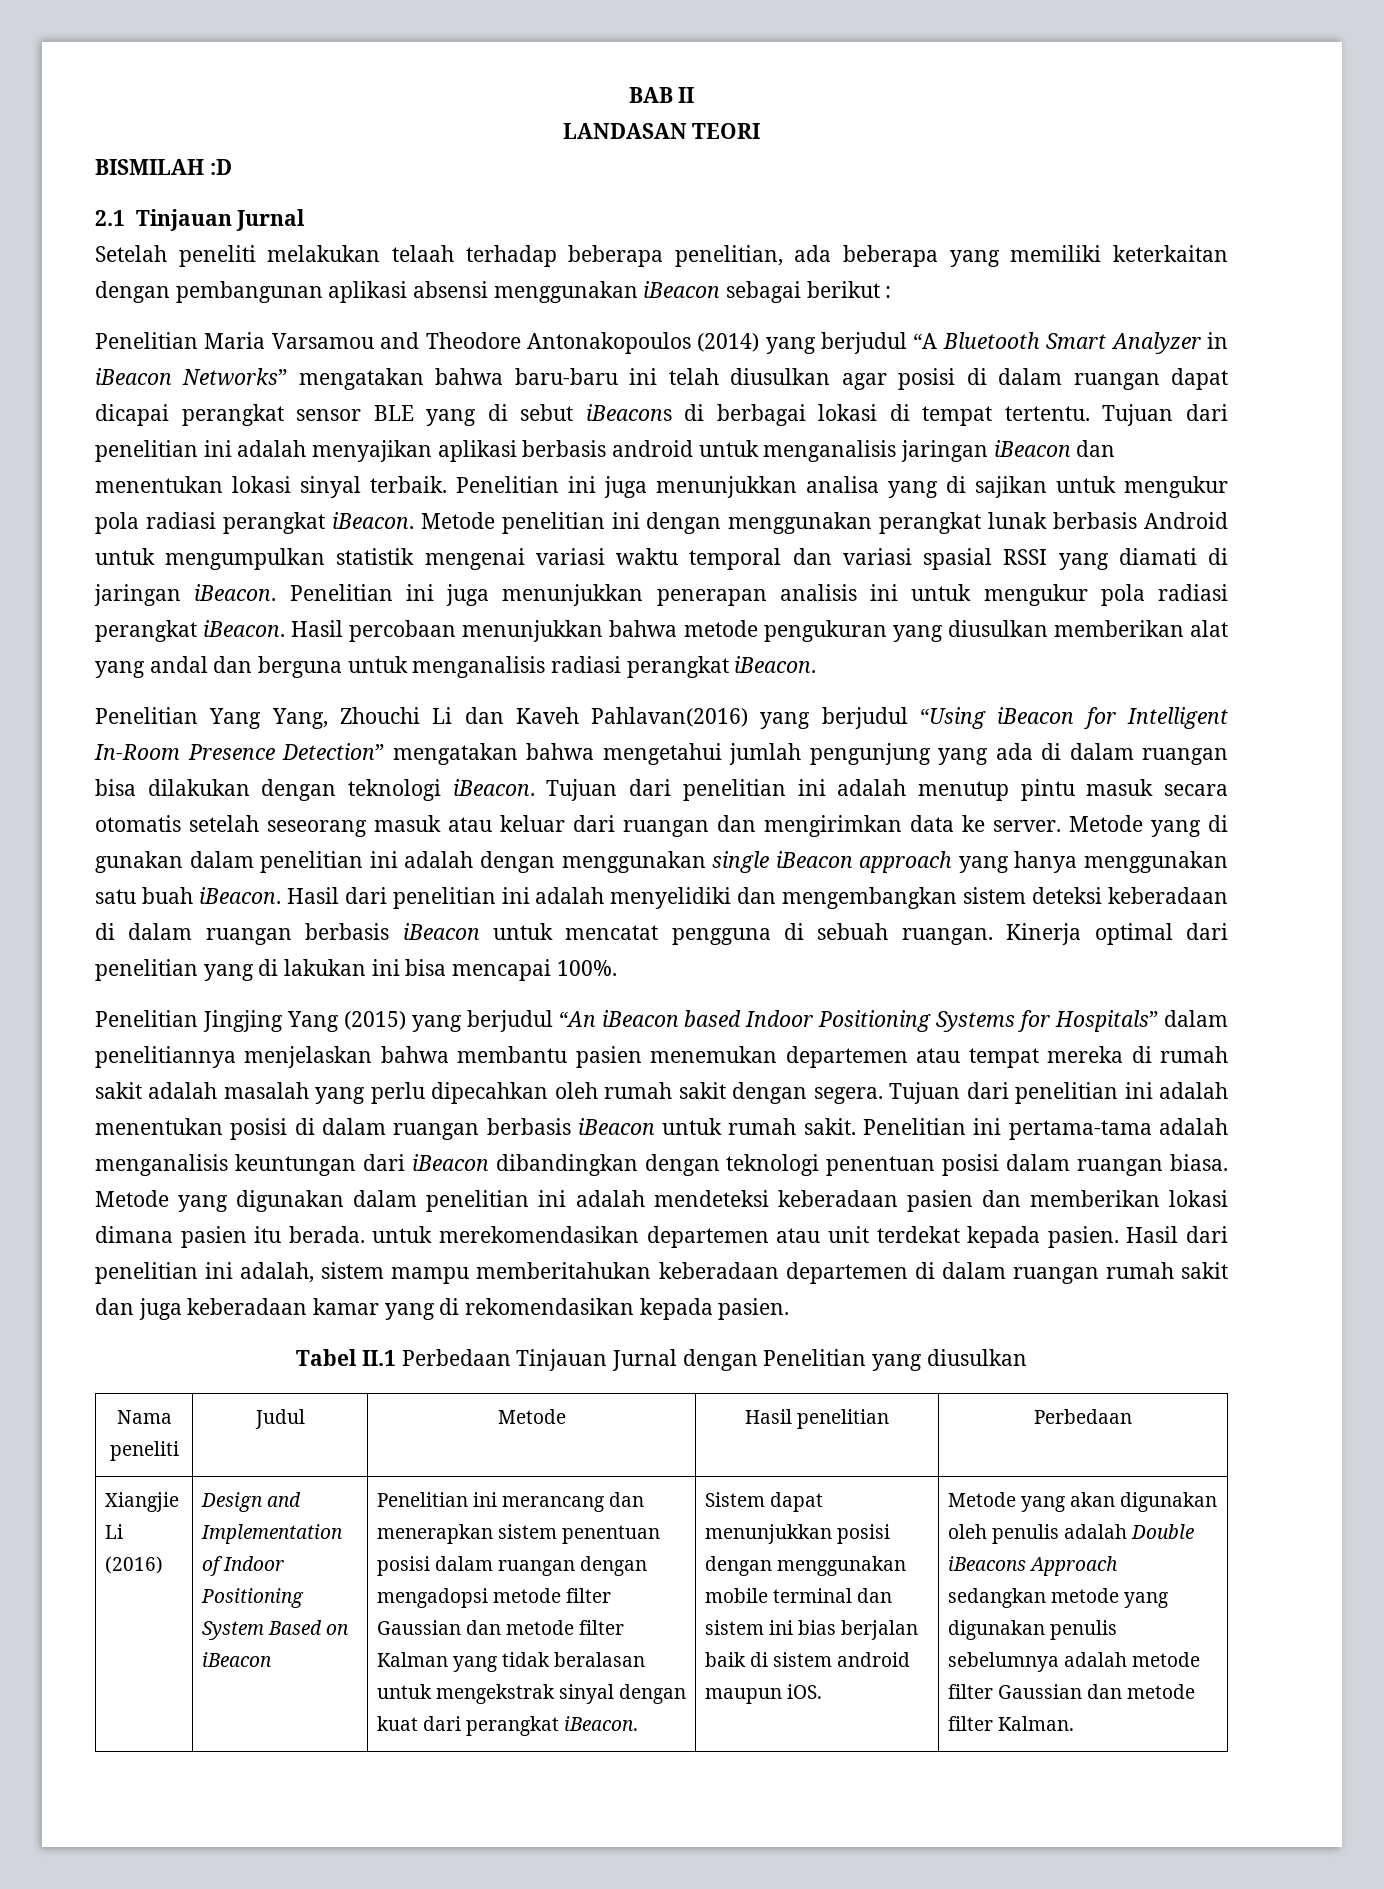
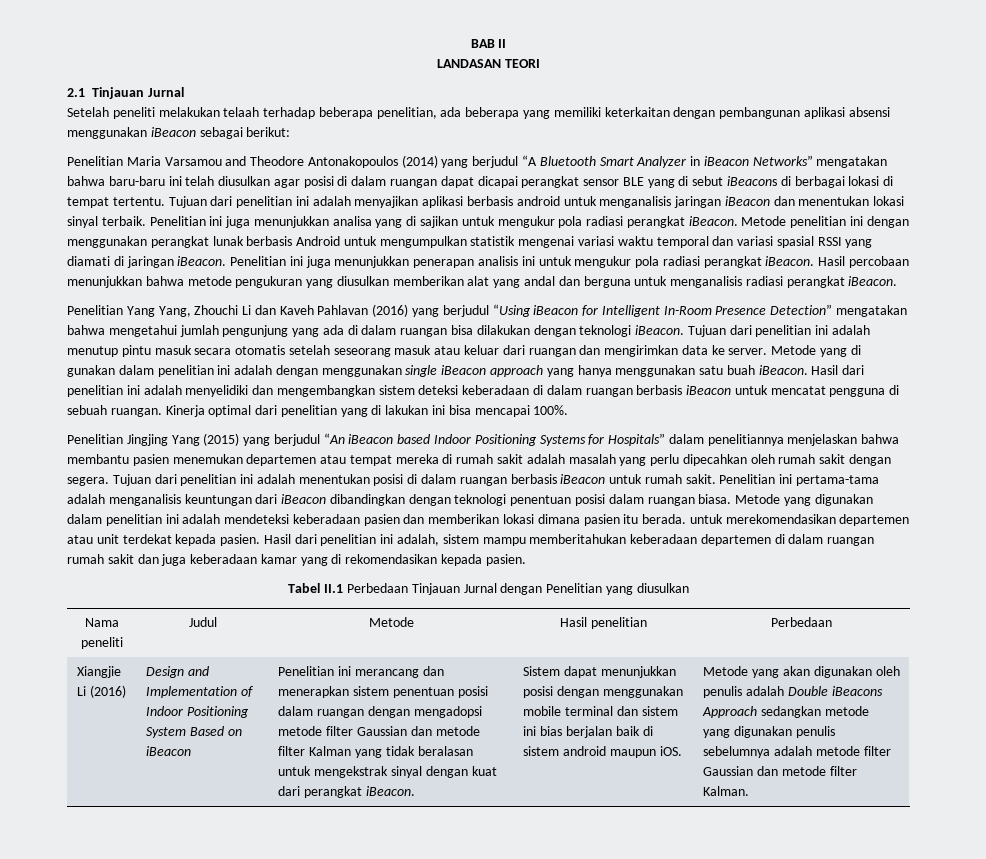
- BISMILAH :D
- Setelah peneliti melakukan telaah terhadap beberapa penelitian, ada beberapa yang memiliki keterkaitan dengan pembangunan aplikasi absensi menggunakan iBeacon sebagai berikut :
+ Setelah peneliti melakukan telaah terhadap beberapa penelitian, ada beberapa yang memiliki keterkaitan dengan pembangunan aplikasi absensi menggunakan iBeacon sebagai berikut:
- Penelitian Yang Yang, Zhouchi Li dan Kaveh Pahlavan(2016) yang berjudul “Using iBeacon for Intelligent In-Room Presence Detection” mengatakan bahwa mengetahui jumlah pengunjung yang ada di dalam ruangan bisa dilakukan dengan teknologi iBeacon.
+ Penelitian Yang Yang, Zhouchi Li dan Kaveh Pahlavan (2016) yang berjudul “Using iBeacon for Intelligent In-Room Presence Detection” mengatakan bahwa mengetahui jumlah pengunjung yang ada di dalam ruangan bisa dilakukan dengan teknologi iBeacon.

